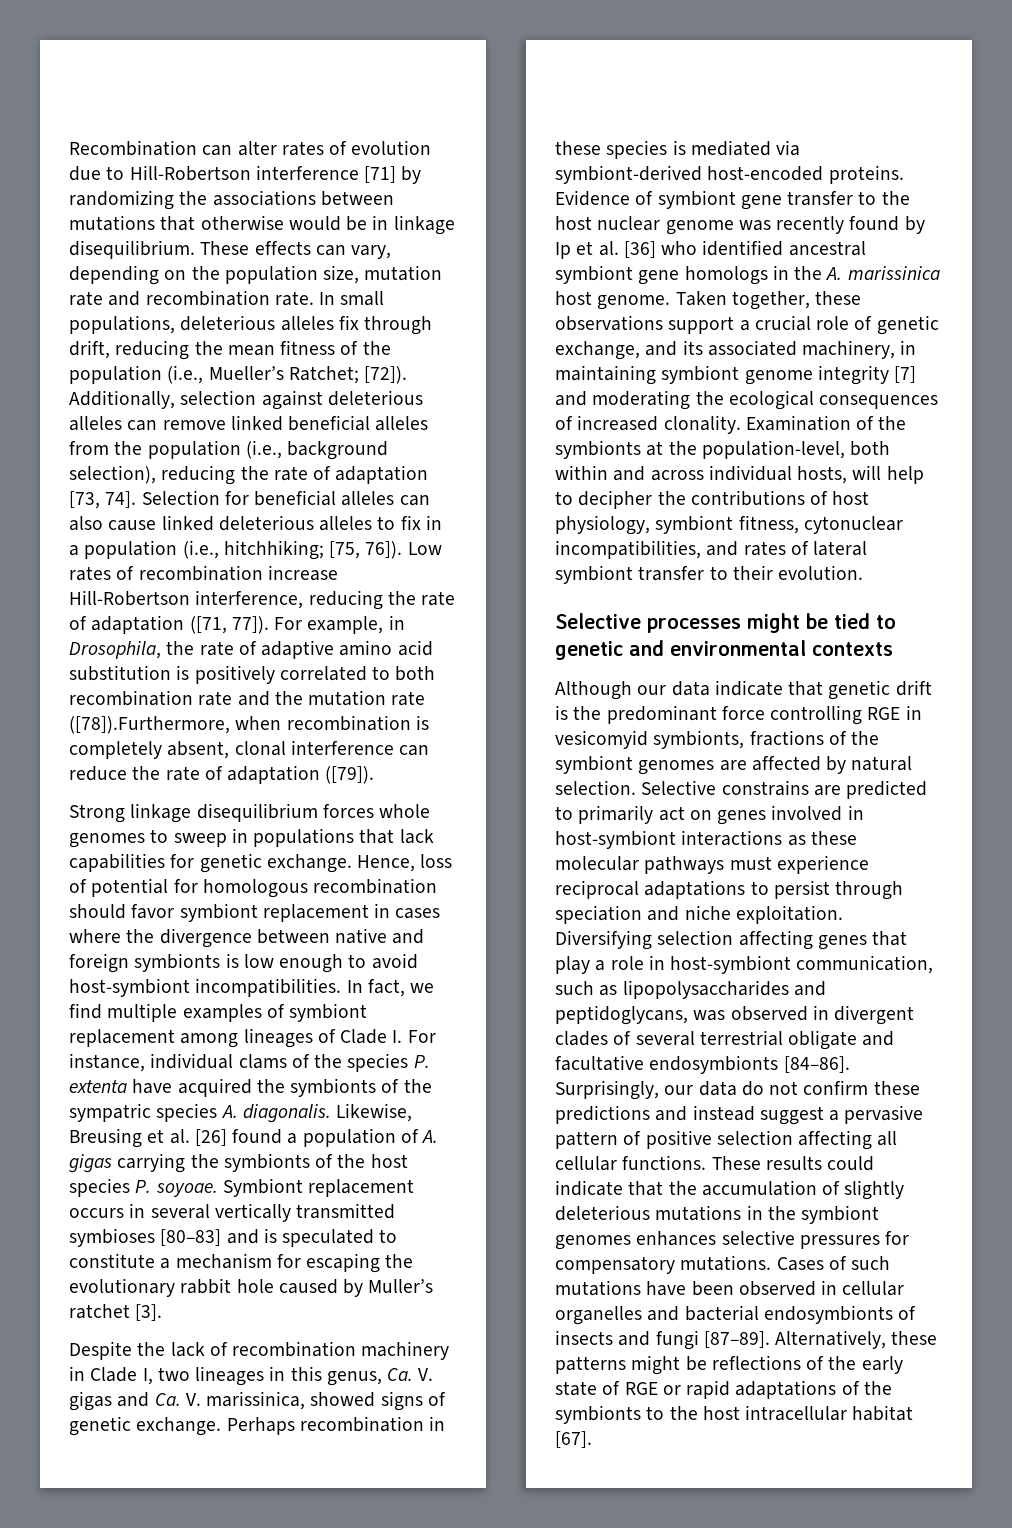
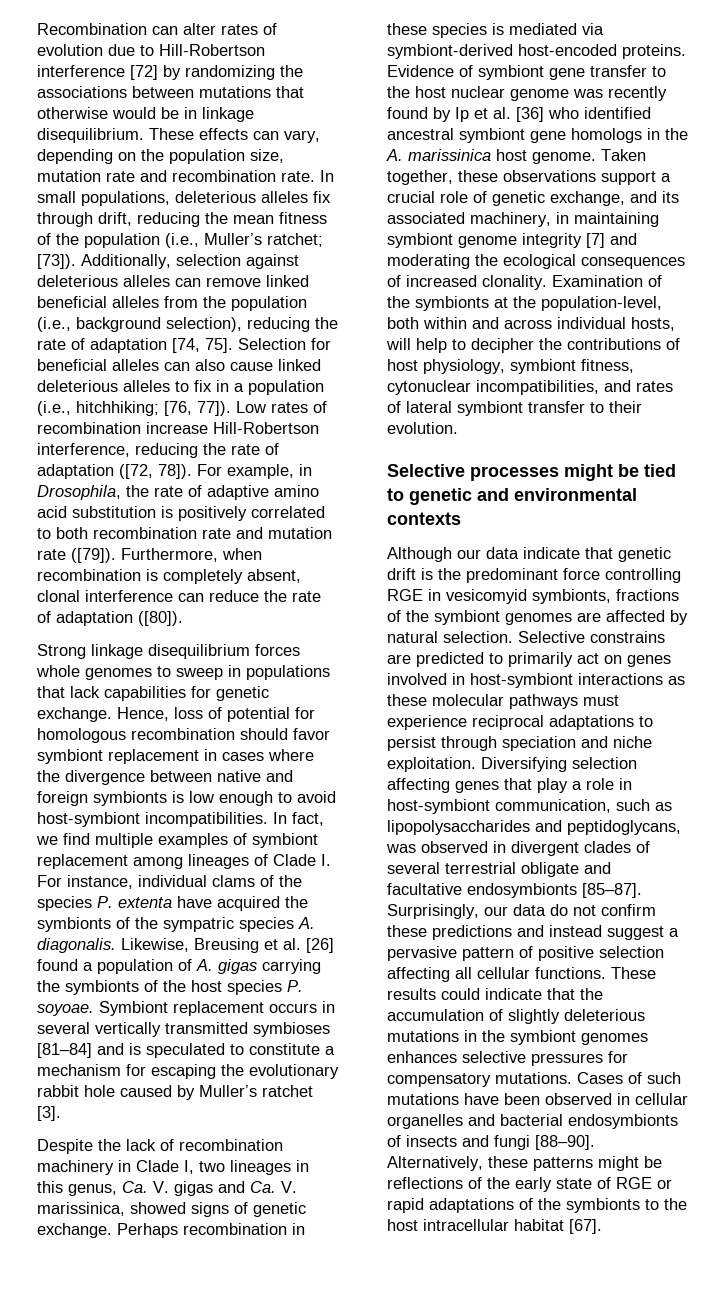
- Recombination can alter rates of evolution due to Hill-Robertson interference [71] by randomizing the associations between mutations that otherwise would be in linkage disequilibrium.
+ Recombination can alter rates of evolution due to Hill-Robertson interference [72] by randomizing the associations between mutations that otherwise would be in linkage disequilibrium.
- In small populations, deleterious alleles fix through drift, reducing the mean fitness of the population (i.e., Mueller’s Ratchet; [72]).
+ In small populations, deleterious alleles fix through drift, reducing the mean fitness of the population (i.e., Muller’s ratchet; [73]).
- Additionally, selection against deleterious alleles can remove linked beneficial alleles from the population (i.e., background selection), reducing the rate of adaptation [73, 74].
+ Additionally, selection against deleterious alleles can remove linked beneficial alleles from the population (i.e., background selection), reducing the rate of adaptation [74, 75].
- Selection for beneficial alleles can also cause linked deleterious alleles to fix in a population (i.e., hitchhiking; [75, 76]).
+ Selection for beneficial alleles can also cause linked deleterious alleles to fix in a population (i.e., hitchhiking; [76, 77]).
- Low rates of recombination increase Hill-Robertson interference, reducing the rate of adaptation ([71, 77]).
+ Low rates of recombination increase Hill-Robertson interference, reducing the rate of adaptation ([72, 78]).
- For example, in Drosophila, the rate of adaptive amino acid substitution is positively correlated to both recombination rate and the mutation rate ([78]).Furthermore, when recombination is completely absent, clonal interference can reduce the rate of adaptation ([79]).
+ For example, in Drosophila, the rate of adaptive amino acid substitution is positively correlated to both recombination rate and mutation rate ([79]). Furthermore, when recombination is completely absent, clonal interference can reduce the rate of adaptation ([80]).
- Symbiont replacement occurs in several vertically transmitted symbioses [80–83] and is speculated to constitute a mechanism for escaping the evolutionary rabbit hole caused by Muller’s ratchet [3].
+ Symbiont replacement occurs in several vertically transmitted symbioses [81–84] and is speculated to constitute a mechanism for escaping the evolutionary rabbit hole caused by Muller’s ratchet [3].
- Diversifying selection affecting genes that play a role in host-symbiont communication, such as lipopolysaccharides and peptidoglycans, was observed in divergent clades of several terrestrial obligate and facultative endosymbionts [84–86].
+ Diversifying selection affecting genes that play a role in host-symbiont communication, such as lipopolysaccharides and peptidoglycans, was observed in divergent clades of several terrestrial obligate and facultative endosymbionts [85–87].
- Cases of such mutations have been observed in cellular organelles and bacterial endosymbionts of insects and fungi [87–89].
+ Cases of such mutations have been observed in cellular organelles and bacterial endosymbionts of insects and fungi [88–90].

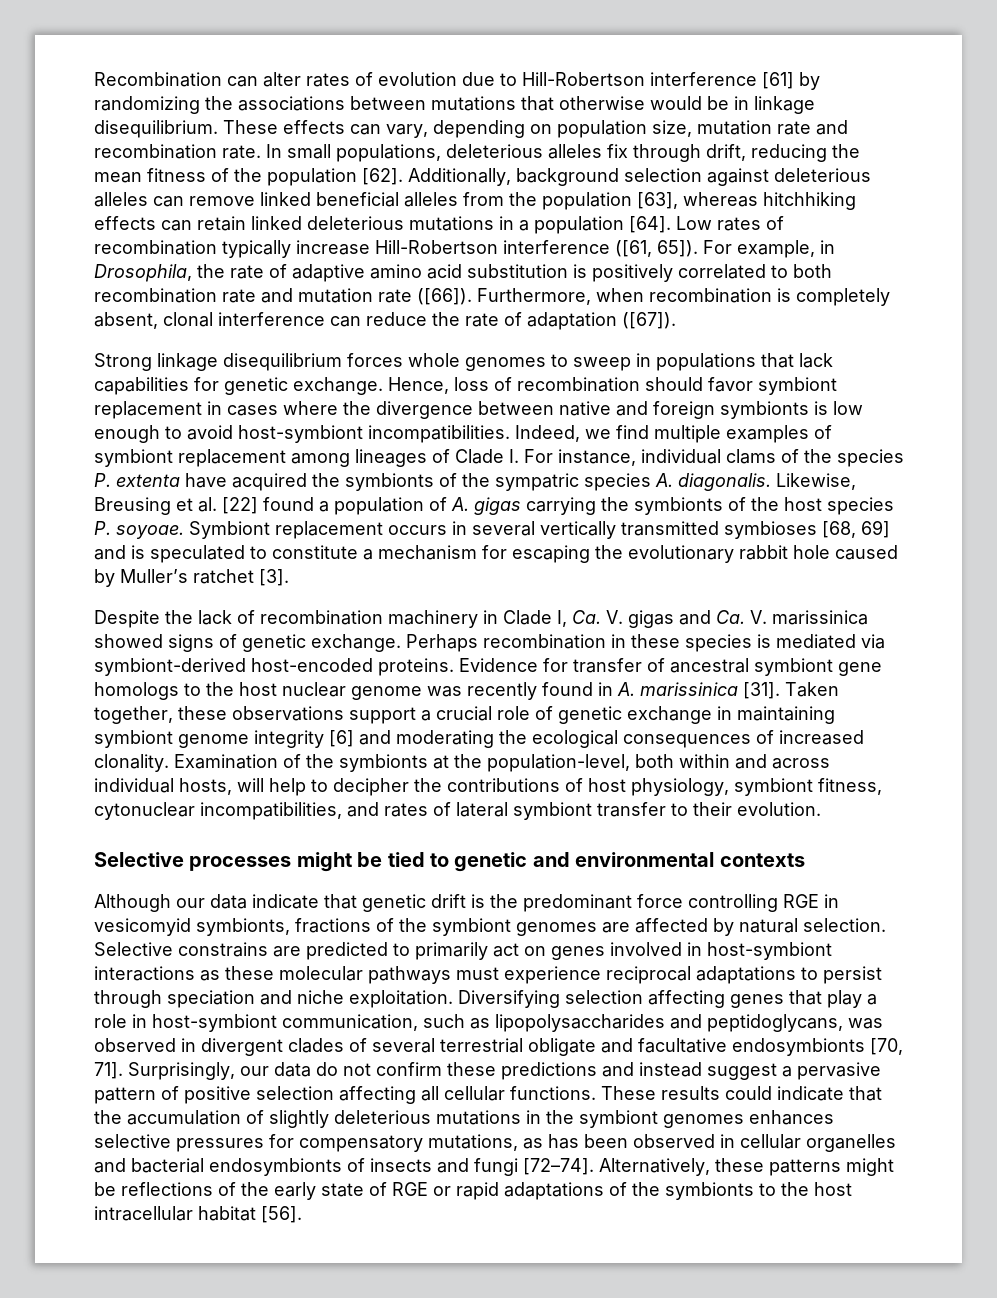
- Recombination can alter rates of evolution due to Hill-Robertson interference [72] by randomizing the associations between mutations that otherwise would be in linkage disequilibrium.
+ Recombination can alter rates of evolution due to Hill-Robertson interference [61] by randomizing the associations between mutations that otherwise would be in linkage disequilibrium.
- These effects can vary, depending on the population size, mutation rate and recombination rate.
+ These effects can vary, depending on population size, mutation rate and recombination rate.
- In small populations, deleterious alleles fix through drift, reducing the mean fitness of the population (i.e., Muller’s ratchet; [73]). Additionally, selection against deleterious alleles can remove linked beneficial alleles from the population (i.e., background selection), reducing the rate of adaptation [74, 75]. Selection for beneficial alleles can also cause linked deleterious alleles to fix in a population (i.e., hitchhiking; [76, 77]).
+ In small populations, deleterious alleles fix through drift, reducing the mean fitness of the population [62]. Additionally, background selection against deleterious alleles can remove linked beneficial alleles from the population [63], whereas hitchhiking effects can retain linked deleterious mutations in a population [64].
- Low rates of recombination increase Hill-Robertson interference, reducing the rate of adaptation ([72, 78]).
+ Low rates of recombination typically increase Hill-Robertson interference ([61, 65]).
- For example, in Drosophila, the rate of adaptive amino acid substitution is positively correlated to both recombination rate and mutation rate ([79]).
+ For example, in Drosophila, the rate of adaptive amino acid substitution is positively correlated to both recombination rate and mutation rate ([66]).
- Furthermore, when recombination is completely absent, clonal interference can reduce the rate of adaptation ([80]).
+ Furthermore, when recombination is completely absent, clonal interference can reduce the rate of adaptation ([67]).
- Hence, loss of potential for homologous recombination should favor symbiont replacement in cases where the divergence between native and foreign symbionts is low enough to avoid host-symbiont incompatibilities.
+ Hence, loss of recombination should favor symbiont replacement in cases where the divergence between native and foreign symbionts is low enough to avoid host-symbiont incompatibilities.
- In fact, we find multiple examples of symbiont replacement among lineages of Clade I. For instance, individual clams of the species P. extenta have acquired the symbionts of the sympatric species A. diagonalis.
+ Indeed, we find multiple examples of symbiont replacement among lineages of Clade I. For instance, individual clams of the species P. extenta have acquired the symbionts of the sympatric species A. diagonalis.
- Likewise, Breusing et al. [26] found a population of A. gigas carrying the symbionts of the host species P. soyoae.
+ Likewise, Breusing et al. [22] found a population of A. gigas carrying the symbionts of the host species P. soyoae.
- Symbiont replacement occurs in several vertically transmitted symbioses [81–84] and is speculated to constitute a mechanism for escaping the evolutionary rabbit hole caused by Muller’s ratchet [3].
+ Symbiont replacement occurs in several vertically transmitted symbioses [68, 69] and is speculated to constitute a mechanism for escaping the evolutionary rabbit hole caused by Muller’s ratchet [3].
- Despite the lack of recombination machinery in Clade I, two lineages in this genus, Ca. V. gigas and Ca. V. marissinica, showed signs of genetic exchange.
+ Despite the lack of recombination machinery in Clade I, Ca. V. gigas and Ca. V. marissinica showed signs of genetic exchange.
- Evidence of symbiont gene transfer to the host nuclear genome was recently found by Ip et al. [36] who identified ancestral symbiont gene homologs in the A. marissinica host genome.
+ Evidence for transfer of ancestral symbiont gene homologs to the host nuclear genome was recently found in A. marissinica [31].
- Taken together, these observations support a crucial role of genetic exchange, and its associated machinery, in maintaining symbiont genome integrity [7] and moderating the ecological consequences of increased clonality.
+ Taken together, these observations support a crucial role of genetic exchange in maintaining symbiont genome integrity [6] and moderating the ecological consequences of increased clonality.
- Diversifying selection affecting genes that play a role in host-symbiont communication, such as lipopolysaccharides and peptidoglycans, was observed in divergent clades of several terrestrial obligate and facultative endosymbionts [85–87].
+ Diversifying selection affecting genes that play a role in host-symbiont communication, such as lipopolysaccharides and peptidoglycans, was observed in divergent clades of several terrestrial obligate and facultative endosymbionts [70, 71].
- These results could indicate that the accumulation of slightly deleterious mutations in the symbiont genomes enhances selective pressures for compensatory mutations. Cases of such mutations have been observed in cellular organelles and bacterial endosymbionts of insects and fungi [88–90].
+ These results could indicate that the accumulation of slightly deleterious mutations in the symbiont genomes enhances selective pressures for compensatory mutations, as has been observed in cellular organelles and bacterial endosymbionts of insects and fungi [72–74].
- Alternatively, these patterns might be reflections of the early state of RGE or rapid adaptations of the symbionts to the host intracellular habitat [67].
+ Alternatively, these patterns might be reflections of the early state of RGE or rapid adaptations of the symbionts to the host intracellular habitat [56].

